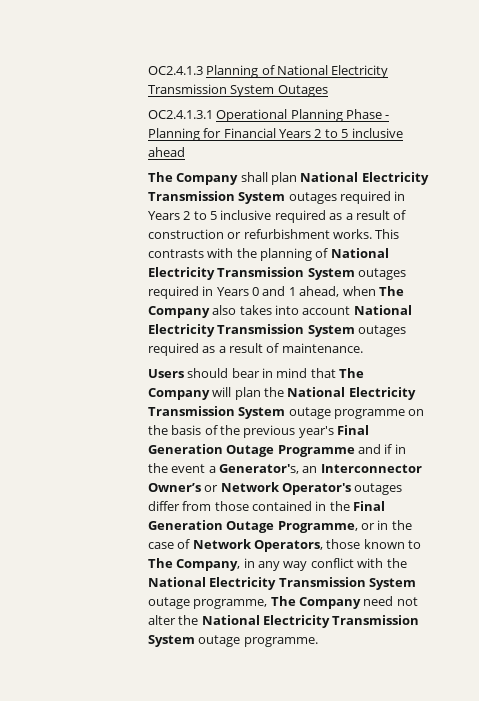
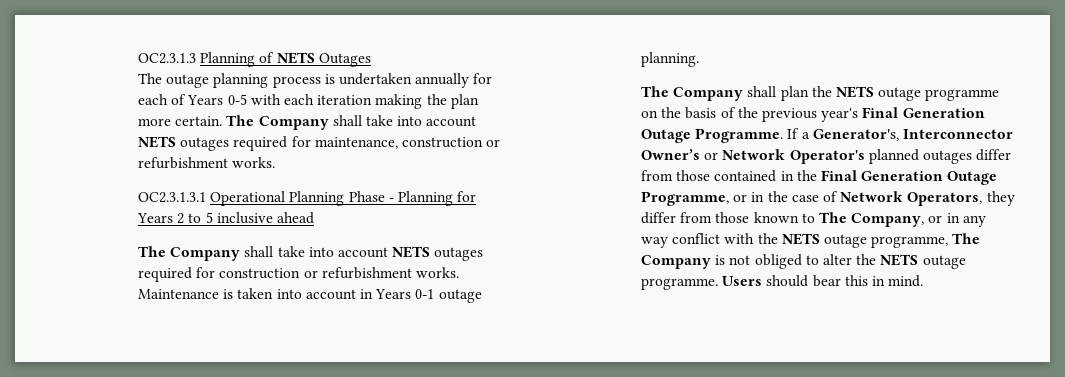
- OC2.4.1.3 Planning of National Electricity Transmission System Outages
- OC2.4.1.3.1 Operational Planning Phase - Planning for Financial Years 2 to 5 inclusive ahead
+ OC2.3.1.3 Planning of NETS Outages
+ The outage planning process is undertaken annually for each of Years 0-5 with each iteration making the plan more certain. The Company shall take into account NETS outages required for maintenance, construction or refurbishment works.
+ OC2.3.1.3.1 Operational Planning Phase - Planning for Years 2 to 5 inclusive ahead
- The Company shall plan National Electricity Transmission System outages required in Years 2 to 5 inclusive required as a result of construction or refurbishment works. This contrasts with the planning of National Electricity Transmission System outages required in Years 0 and 1 ahead, when The Company also takes into account National Electricity Transmission System outages required as a result of maintenance.
- Users should bear in mind that The Company will plan the National Electricity Transmission System outage programme on the basis of the previous year's Final Generation Outage Programme and if in the event a Generator's, an Interconnector Owner’s or Network Operator's outages differ from those contained in the Final Generation Outage Programme, or in the case of Network Operators, those known to The Company, in any way conflict with the National Electricity Transmission System outage programme, The Company need not alter the National Electricity Transmission System outage programme.
+ The Company shall take into account NETS outages required for construction or refurbishment works. Maintenance is taken into account in Years 0-1 outage planning.
+ The Company shall plan the NETS outage programme on the basis of the previous year's Final Generation Outage Programme. If a Generator's, Interconnector Owner’s or Network Operator's planned outages differ from those contained in the Final Generation Outage Programme, or in the case of Network Operators, they differ from those known to The Company, or in any way conflict with the NETS outage programme, The Company is not obliged to alter the NETS outage programme. Users should bear this in mind.

